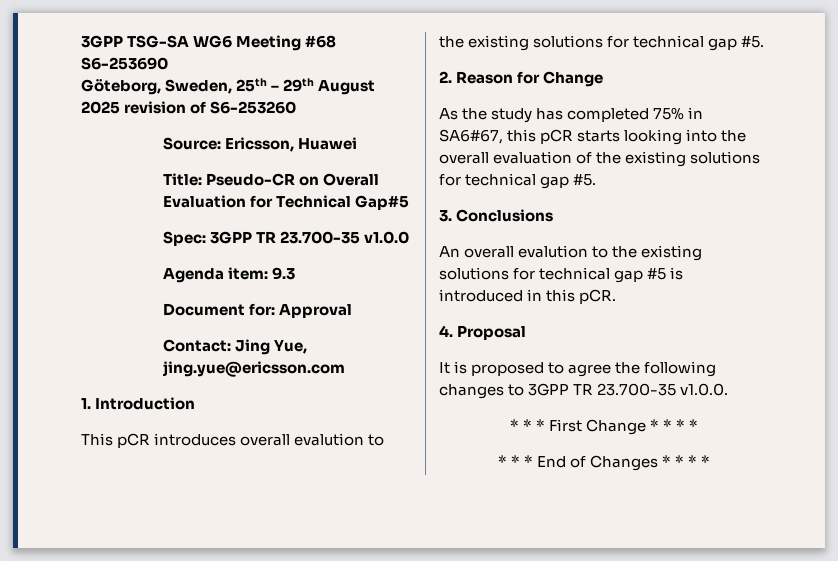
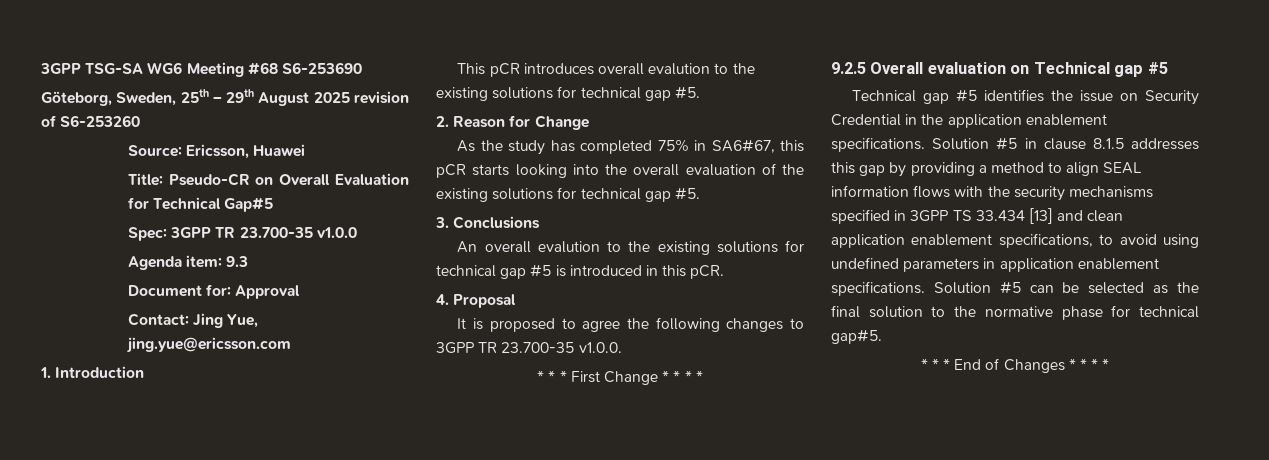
+ 9.2.5 Overall evaluation on Technical gap #5
+ Technical gap #5 identifies the issue on Security Credential in the application enablement specifications. Solution #5 in clause 8.1.5 addresses this gap by providing a method to align SEAL information flows with the security mechanisms specified in 3GPP TS 33.434 [13] and clean application enablement specifications, to avoid using undefined parameters in application enablement specifications. Solution #5 can be selected as the final solution to the normative phase for technical gap#5.

